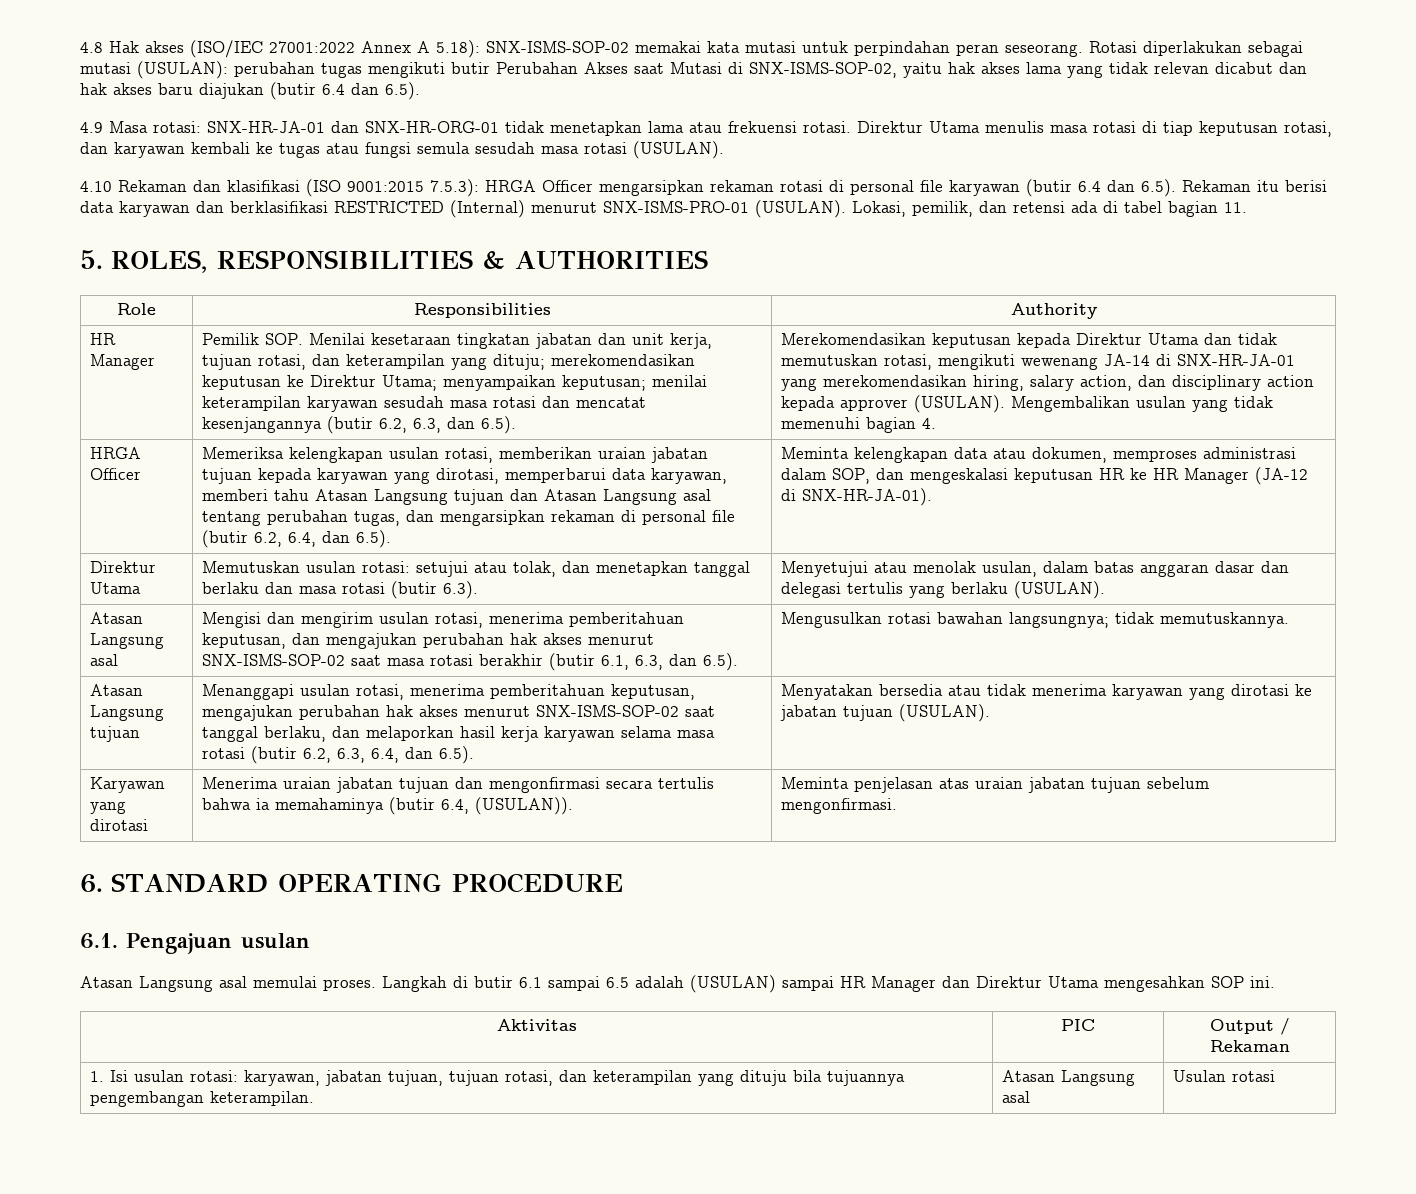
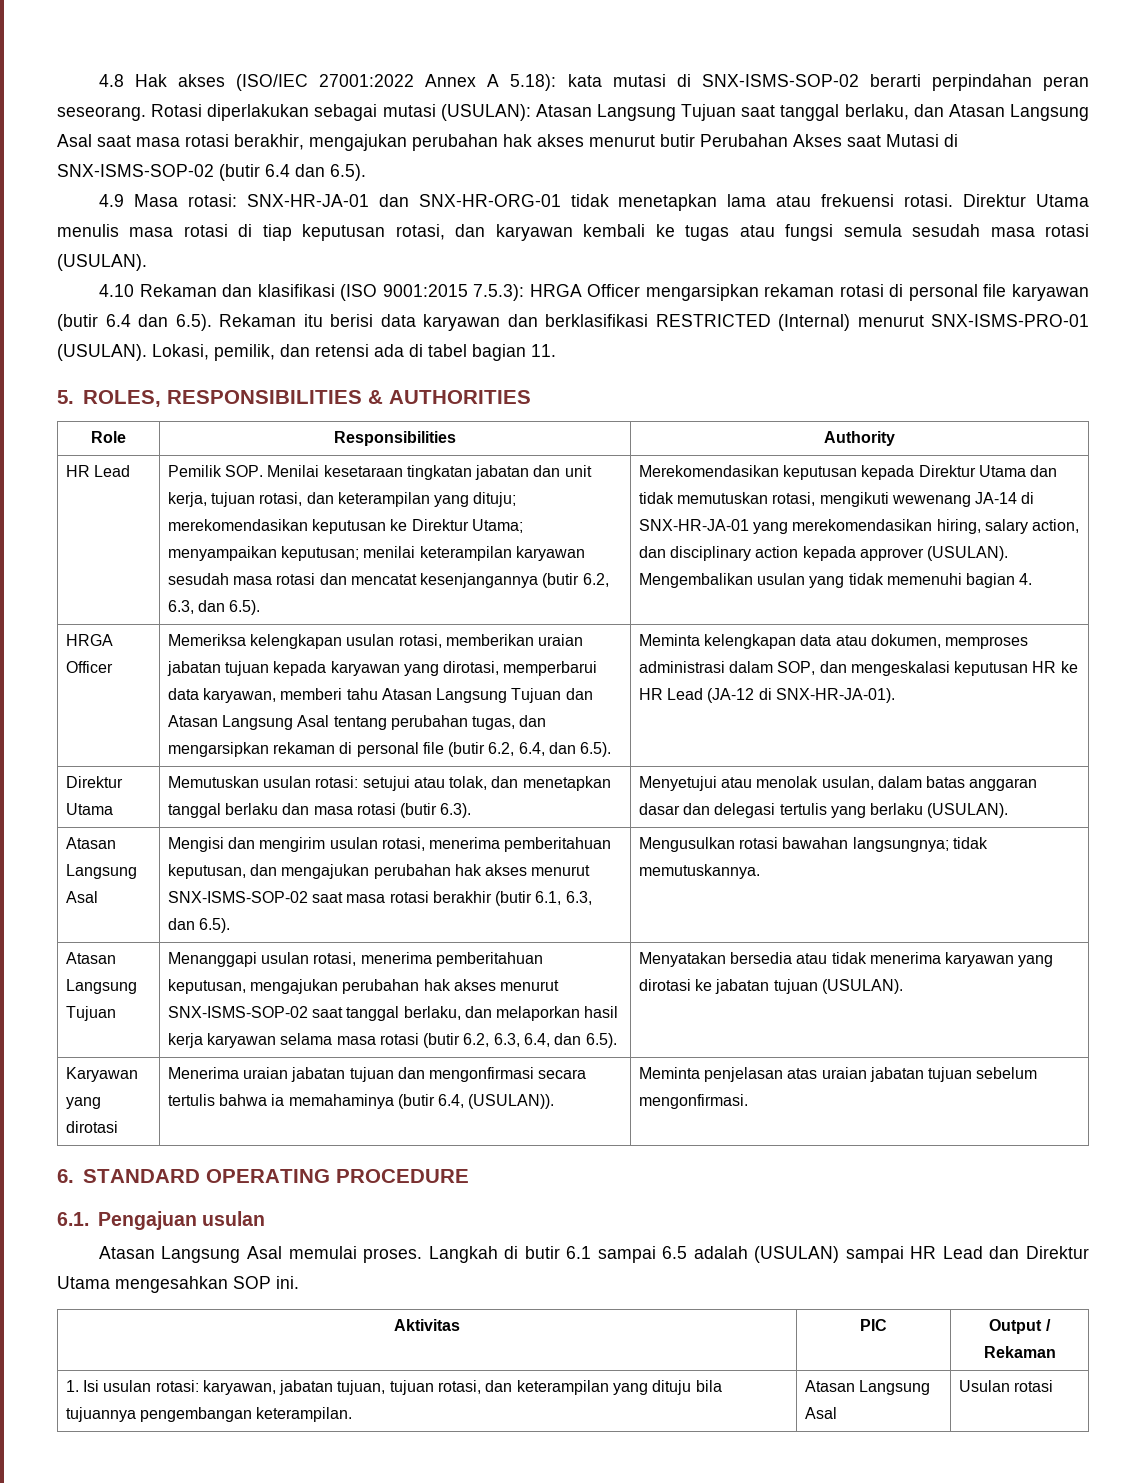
- 4.8 Hak akses (ISO/IEC 27001:2022 Annex A 5.18): SNX-ISMS-SOP-02 memakai kata mutasi untuk perpindahan peran seseorang.
+ 4.8 Hak akses (ISO/IEC 27001:2022 Annex A 5.18): kata mutasi di SNX-ISMS-SOP-02 berarti perpindahan peran seseorang.
- Rotasi diperlakukan sebagai mutasi (USULAN): perubahan tugas mengikuti butir Perubahan Akses saat Mutasi di SNX-ISMS-SOP-02, yaitu hak akses lama yang tidak relevan dicabut dan hak akses baru diajukan (butir 6.4 dan 6.5).
+ Rotasi diperlakukan sebagai mutasi (USULAN): Atasan Langsung Tujuan saat tanggal berlaku, dan Atasan Langsung Asal saat masa rotasi berakhir, mengajukan perubahan hak akses menurut butir Perubahan Akses saat Mutasi di SNX-ISMS-SOP-02 (butir 6.4 dan 6.5).
  Role | Responsibilities | Authority
- HR Manager
+ HR Lead
- Memeriksa kelengkapan usulan rotasi, memberikan uraian jabatan tujuan kepada karyawan yang dirotasi, memperbarui data karyawan, memberi tahu Atasan Langsung tujuan dan Atasan Langsung asal tentang perubahan tugas, dan mengarsipkan rekaman di personal file (butir 6.2, 6.4, dan 6.5).
+ Memeriksa kelengkapan usulan rotasi, memberikan uraian jabatan tujuan kepada karyawan yang dirotasi, memperbarui data karyawan, memberi tahu Atasan Langsung Tujuan dan Atasan Langsung Asal tentang perubahan tugas, dan mengarsipkan rekaman di personal file (butir 6.2, 6.4, dan 6.5).
- Meminta kelengkapan data atau dokumen, memproses administrasi dalam SOP, dan mengeskalasi keputusan HR ke HR Manager (JA-12 di SNX-HR-JA-01).
+ Meminta kelengkapan data atau dokumen, memproses administrasi dalam SOP, dan mengeskalasi keputusan HR ke HR Lead (JA-12 di SNX-HR-JA-01).
- Atasan Langsung asal | Mengisi dan mengirim usulan rotasi, menerima pemberitahuan keputusan, dan mengajukan perubahan hak akses menurut SNX-ISMS-SOP-02 saat masa rotasi berakhir (butir 6.1, 6.3, dan 6.5). | Mengusulkan rotasi bawahan langsungnya; tidak memutuskannya.
- Atasan Langsung tujuan
+ Atasan Langsung Asal | Mengisi dan mengirim usulan rotasi, menerima pemberitahuan keputusan, dan mengajukan perubahan hak akses menurut SNX-ISMS-SOP-02 saat masa rotasi berakhir (butir 6.1, 6.3, dan 6.5). | Mengusulkan rotasi bawahan langsungnya; tidak memutuskannya.
+ Atasan Langsung Tujuan
- Atasan Langsung asal memulai proses.
+ Atasan Langsung Asal memulai proses.
- Langkah di butir 6.1 sampai 6.5 adalah (USULAN) sampai HR Manager dan Direktur Utama mengesahkan SOP ini.
+ Langkah di butir 6.1 sampai 6.5 adalah (USULAN) sampai HR Lead dan Direktur Utama mengesahkan SOP ini.
- 1. Isi usulan rotasi: karyawan, jabatan tujuan, tujuan rotasi, dan keterampilan yang dituju bila tujuannya pengembangan keterampilan. | Atasan Langsung asal | Usulan rotasi
+ 1. Isi usulan rotasi: karyawan, jabatan tujuan, tujuan rotasi, dan keterampilan yang dituju bila tujuannya pengembangan keterampilan. | Atasan Langsung Asal | Usulan rotasi

